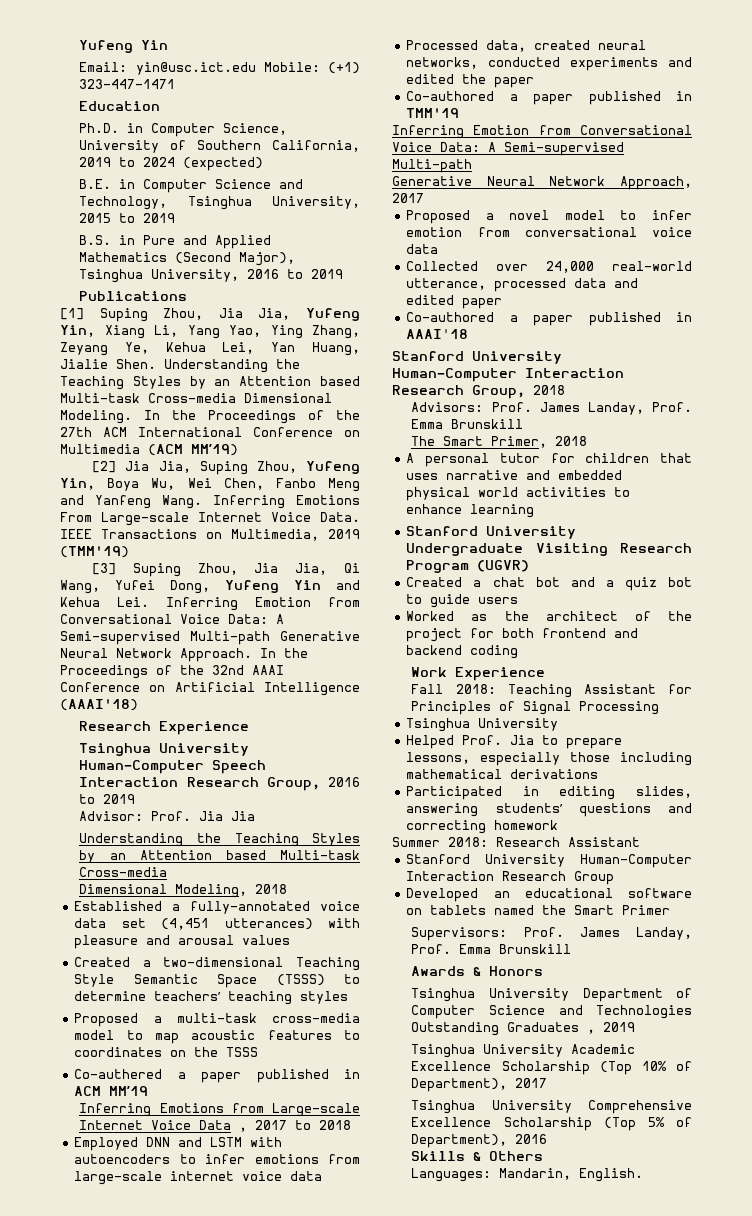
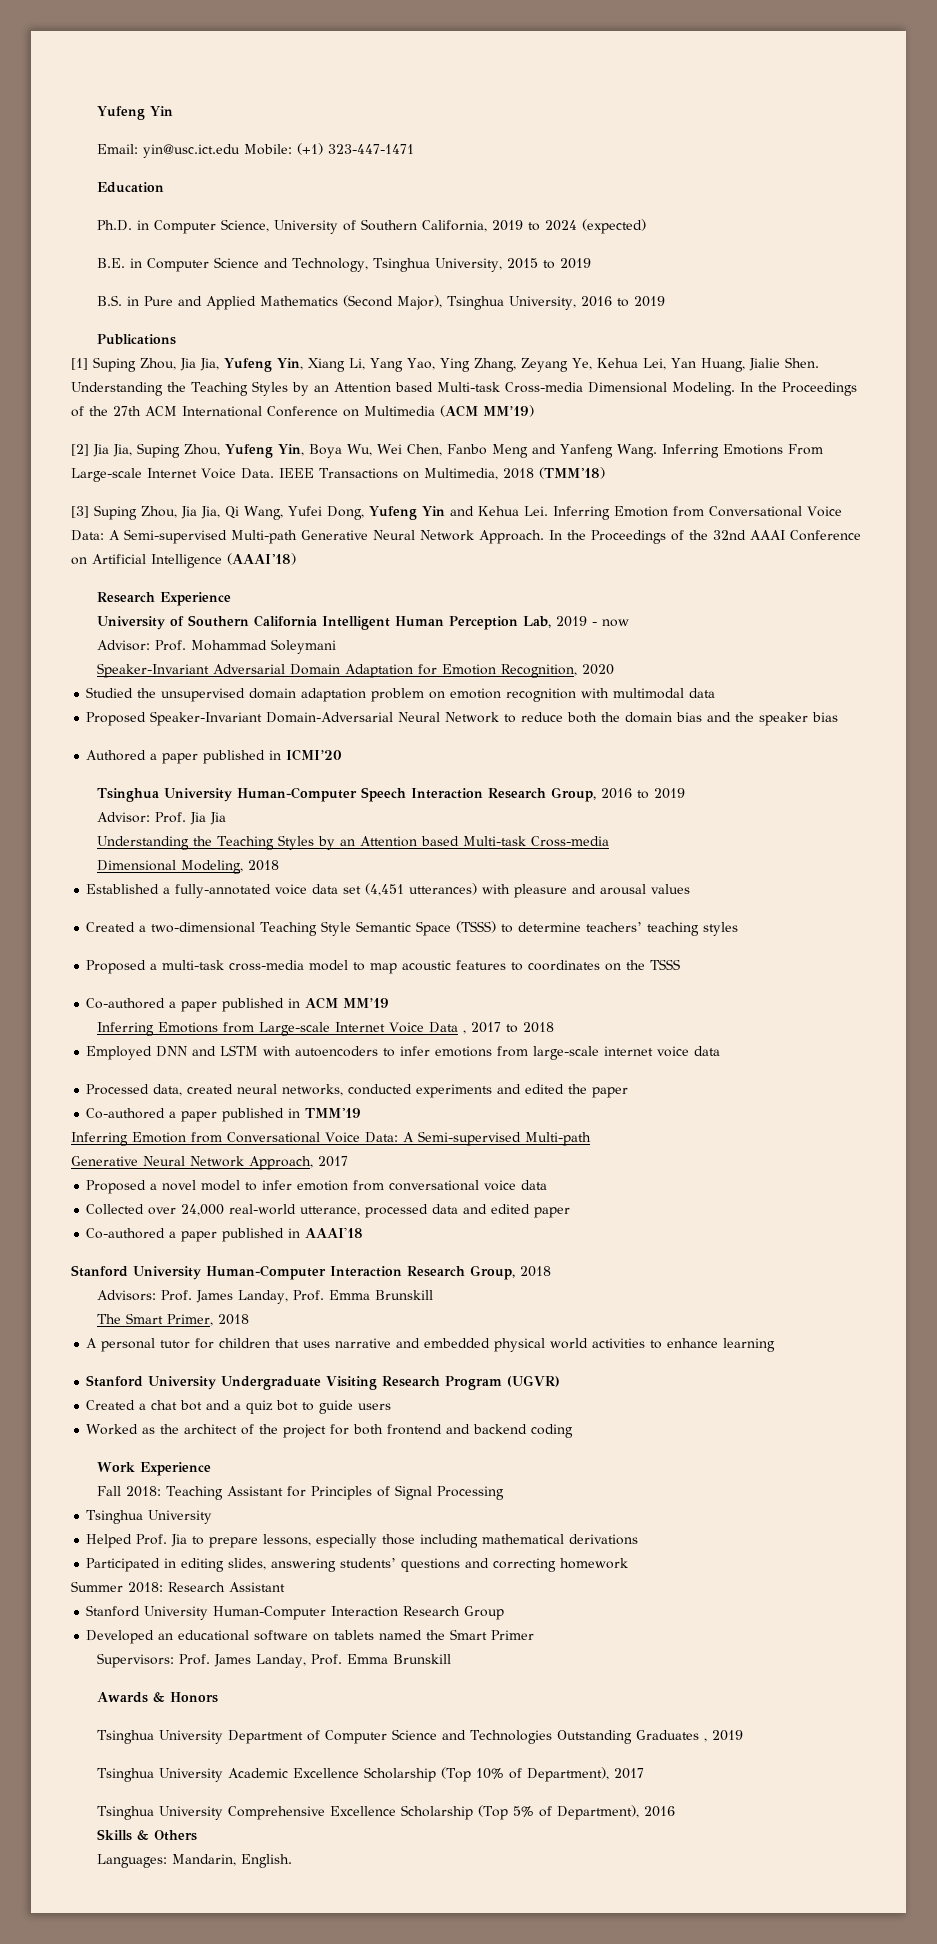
- IEEE Transactions on Multimedia, 2019 (TMM'19)
+ IEEE Transactions on Multimedia, 2018 (TMM'18)
+ University of Southern California Intelligent Human Perception Lab, 2019 - now
+ Advisor: Prof. Mohammad Soleymani
+ Speaker-Invariant Adversarial Domain Adaptation for Emotion Recognition, 2020
+ Studied the unsupervised domain adaptation problem on emotion recognition with multimodal data
+ Proposed Speaker-Invariant Domain-Adversarial Neural Network to reduce both the domain bias and the speaker bias
+ Authored a paper published in ICMI’20
- Co-authered a paper published in ACM MM’19
+ Co-authored a paper published in ACM MM’19

